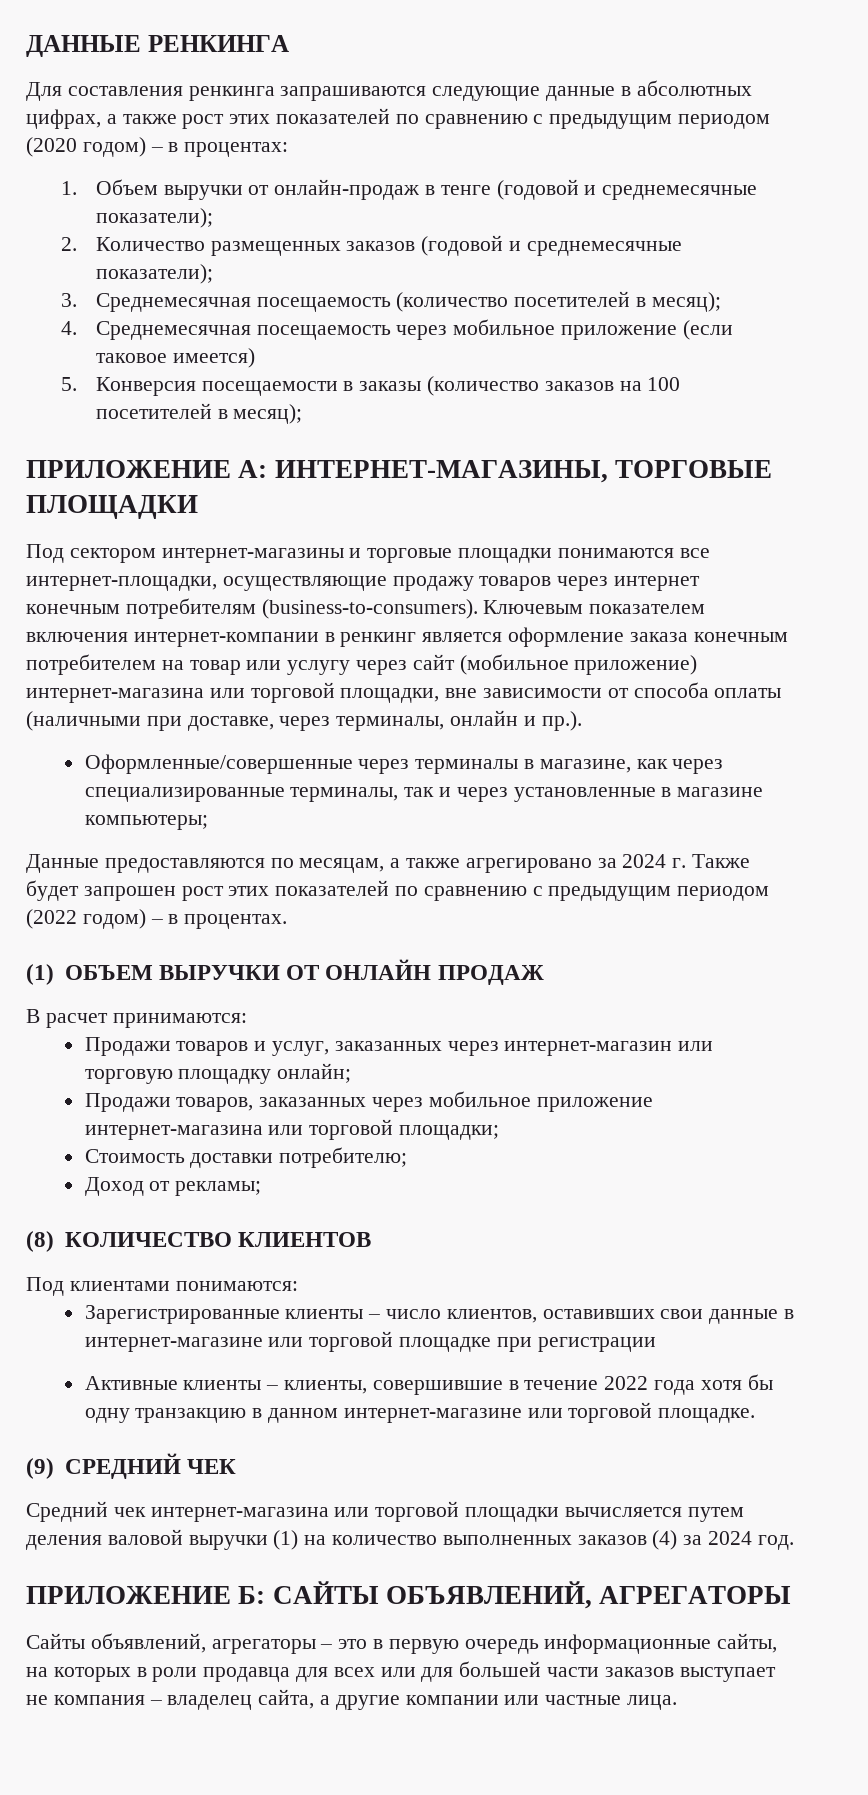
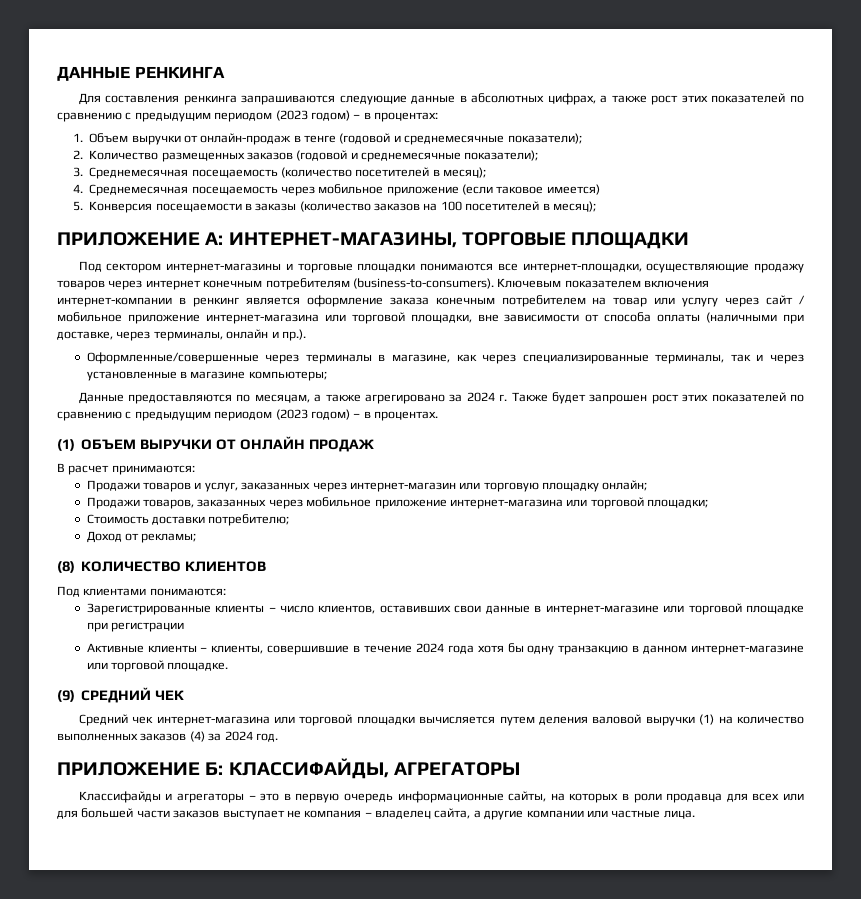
- Для составления ренкинга запрашиваются следующие данные в абсолютных цифрах, а также рост этих показателей по сравнению с предыдущим периодом (2020 годом) – в процентах:
+ Для составления ренкинга запрашиваются следующие данные в абсолютных цифрах, а также рост этих показателей по сравнению с предыдущим периодом (2023 годом) – в процентах:
- Ключевым показателем включения интернет-компании в ренкинг является оформление заказа конечным потребителем на товар или услугу через сайт (мобильное приложение) интернет-магазина или торговой площадки, вне зависимости от способа оплаты (наличными при доставке, через терминалы, онлайн и пр.).
+ Ключевым показателем включения интернет-компании в ренкинг является оформление заказа конечным потребителем на товар или услугу через сайт / мобильное приложение интернет-магазина или торговой площадки, вне зависимости от способа оплаты (наличными при доставке, через терминалы, онлайн и пр.).
- Данные предоставляются по месяцам, а также агрегировано за 2024 г. Также будет запрошен рост этих показателей по сравнению с предыдущим периодом (2022 годом) – в процентах.
+ Данные предоставляются по месяцам, а также агрегировано за 2024 г. Также будет запрошен рост этих показателей по сравнению с предыдущим периодом (2023 годом) – в процентах.
- Активные клиенты – клиенты, совершившие в течение 2022 года хотя бы одну транзакцию в данном интернет-магазине или торговой площадке.
+ Активные клиенты – клиенты, совершившие в течение 2024 года хотя бы одну транзакцию в данном интернет-магазине или торговой площадке.
- ПРИЛОЖЕНИЕ Б: САЙТЫ ОБЪЯВЛЕНИЙ, АГРЕГАТОРЫ
+ ПРИЛОЖЕНИЕ Б: КЛАССИФАЙДЫ, АГРЕГАТОРЫ
- Сайты объявлений, агрегаторы – это в первую очередь информационные сайты, на которых в роли продавца для всех или для большей части заказов выступает не компания – владелец сайта, а другие компании или частные лица.
+ Классифайды и агрегаторы – это в первую очередь информационные сайты, на которых в роли продавца для всех или для большей части заказов выступает не компания – владелец сайта, а другие компании или частные лица.

